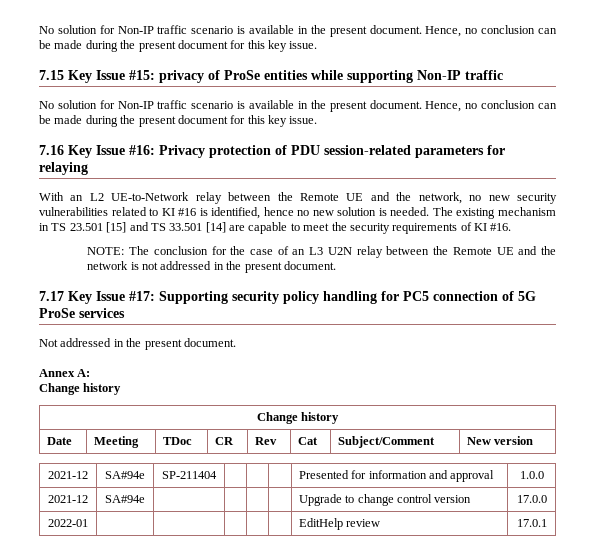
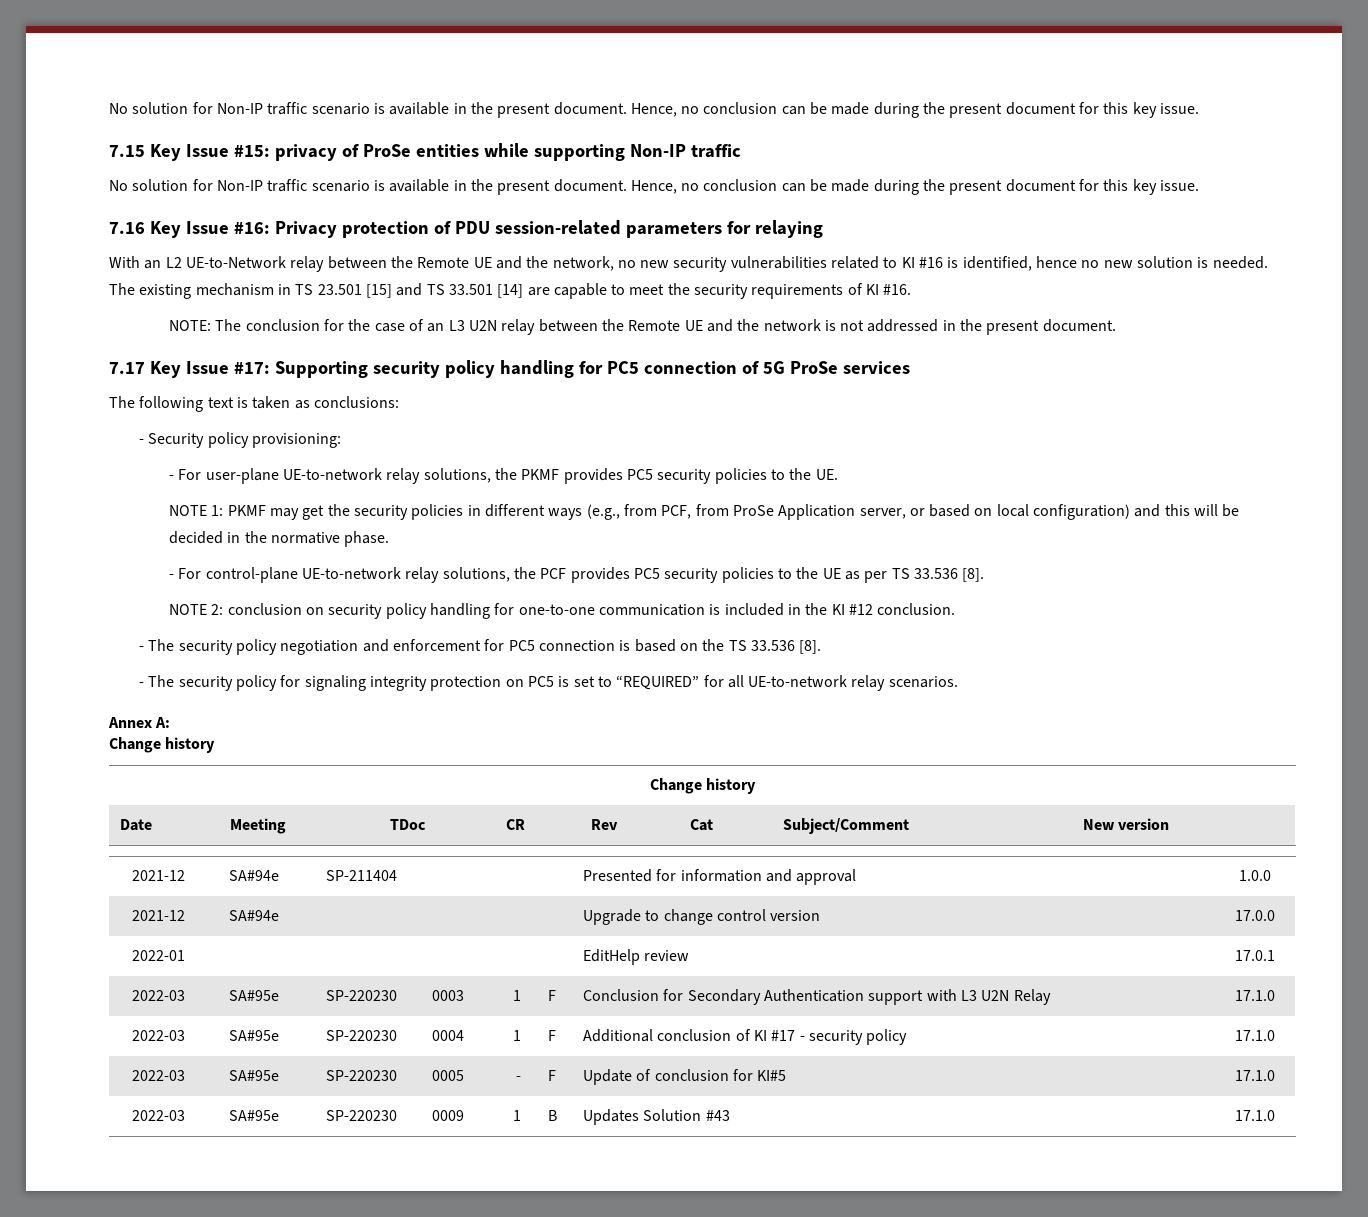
- Not addressed in the present document.
+ The following text is taken as conclusions:
+ - Security policy provisioning:
+ - For user-plane UE-to-network relay solutions, the PKMF provides PC5 security policies to the UE.
+ NOTE 1: PKMF may get the security policies in different ways (e.g., from PCF, from ProSe Application server, or based on local configuration) and this will be decided in the normative phase.
+ - For control-plane UE-to-network relay solutions, the PCF provides PC5 security policies to the UE as per TS 33.536 [8].
+ NOTE 2: conclusion on security policy handling for one-to-one communication is included in the KI #12 conclusion.
+ - The security policy negotiation and enforcement for PC5 connection is based on the TS 33.536 [8].
+ - The security policy for signaling integrity protection on PC5 is set to “REQUIRED” for all UE-to-network relay scenarios.
+ 2022-03 | SA#95e | SP-220230 | 0003 | 1 | F | Conclusion for Secondary Authentication support with L3 U2N Relay | 17.1.0
+ 2022-03 | SA#95e | SP-220230 | 0004 | 1 | F | Additional conclusion of KI #17 - security policy | 17.1.0
+ 2022-03 | SA#95e | SP-220230 | 0005 | - | F | Update of conclusion for KI#5 | 17.1.0
+ 2022-03 | SA#95e | SP-220230 | 0009 | 1 | B | Updates Solution #43 | 17.1.0

